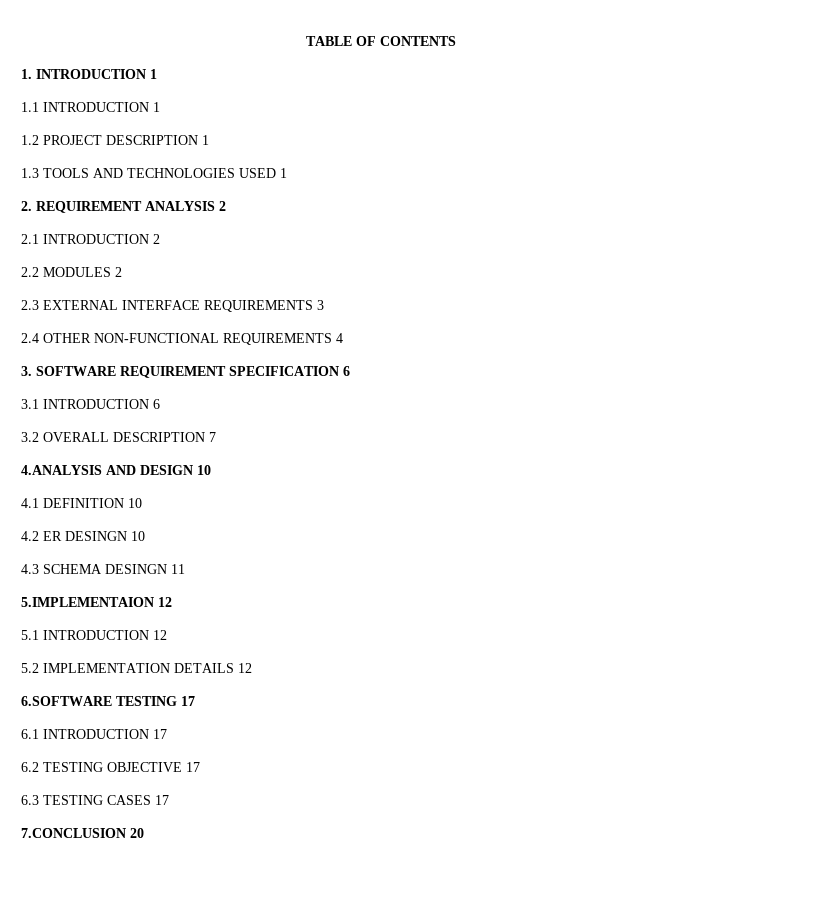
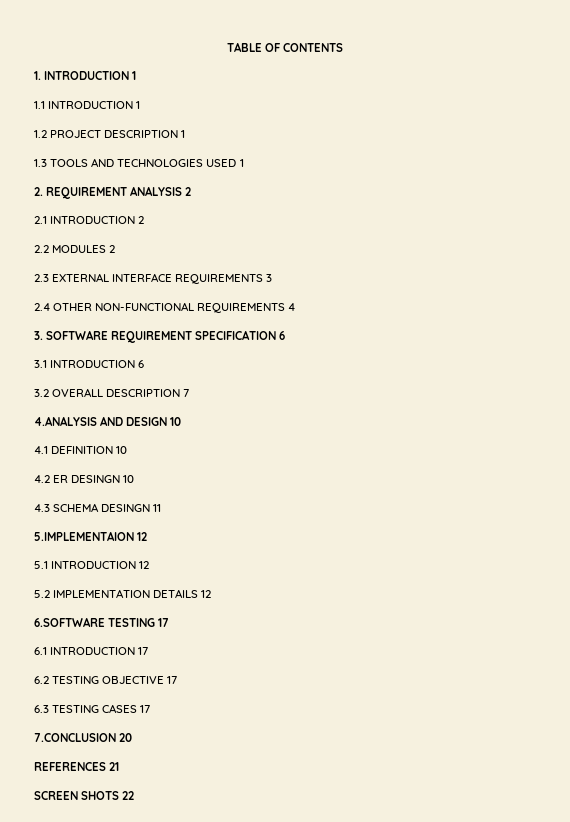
+ REFERENCES 21
+ SCREEN SHOTS 22

